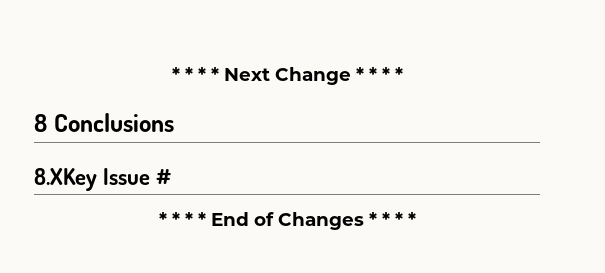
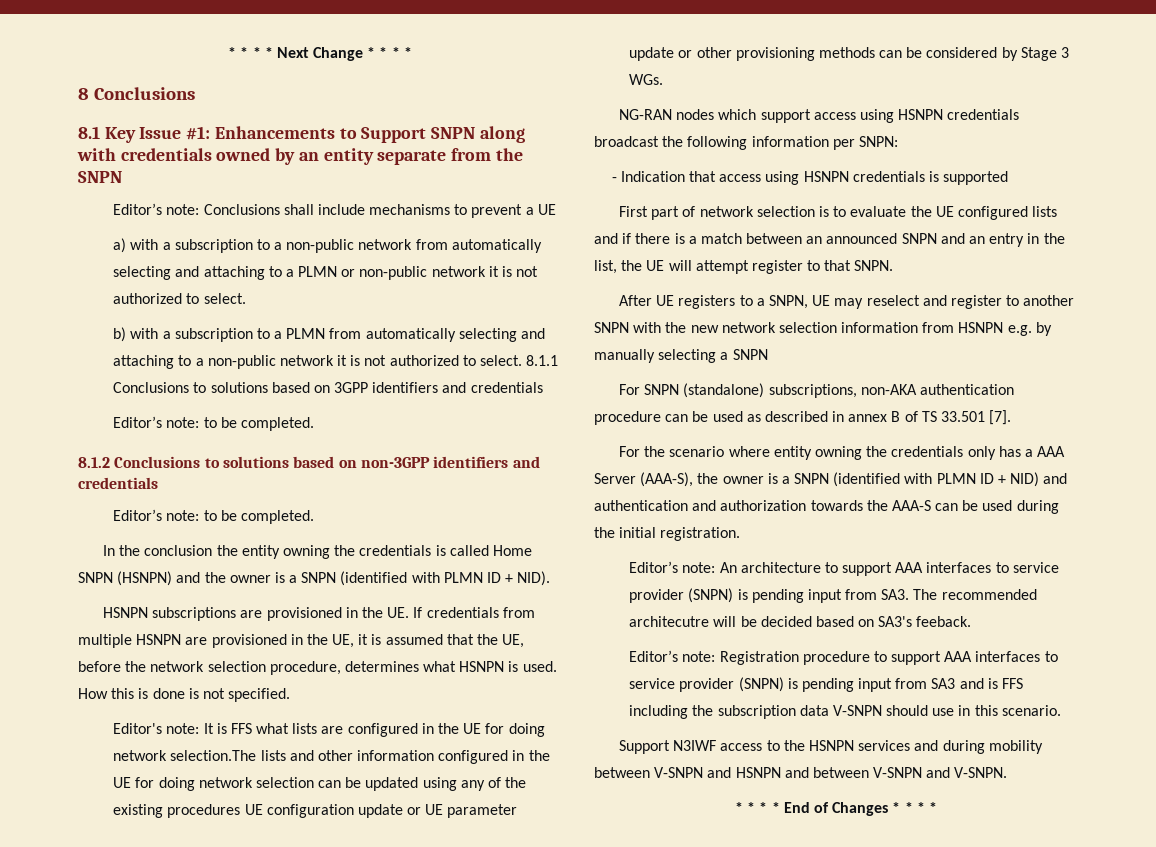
- 8.XKey Issue #
+ 8.1 Key Issue #1: Enhancements to Support SNPN along with credentials owned by an entity separate from the SNPN
+ Editor’s note: Conclusions shall include mechanisms to prevent a UE
+ a) with a subscription to a non-public network from automatically selecting and attaching to a PLMN or non-public network it is not authorized to select.
+ b) with a subscription to a PLMN from automatically selecting and attaching to a non-public network it is not authorized to select. 8.1.1 Conclusions to solutions based on 3GPP identifiers and credentials
+ Editor’s note: to be completed.
+ 8.1.2 Conclusions to solutions based on non-3GPP identifiers and credentials
+ Editor’s note: to be completed.
+ In the conclusion the entity owning the credentials is called Home SNPN (HSNPN) and the owner is a SNPN (identified with PLMN ID + NID).
+ HSNPN subscriptions are provisioned in the UE. If credentials from multiple HSNPN are provisioned in the UE, it is assumed that the UE, before the network selection procedure, determines what HSNPN is used. How this is done is not specified.
+ Editor's note: It is FFS what lists are configured in the UE for doing network selection.The lists and other information configured in the UE for doing network selection can be updated using any of the existing procedures UE configuration update or UE parameter update or other provisioning methods can be considered by Stage 3 WGs.
+ NG-RAN nodes which support access using HSNPN credentials broadcast the following information per SNPN:
+ - Indication that access using HSNPN credentials is supported
+ First part of network selection is to evaluate the UE configured lists and if there is a match between an announced SNPN and an entry in the list, the UE will attempt register to that SNPN.
+ After UE registers to a SNPN, UE may reselect and register to another SNPN with the new network selection information from HSNPN e.g. by manually selecting a SNPN
+ For SNPN (standalone) subscriptions, non-AKA authentication procedure can be used as described in annex B of TS 33.501 [7].
+ For the scenario where entity owning the credentials only has a AAA Server (AAA-S), the owner is a SNPN (identified with PLMN ID + NID) and authentication and authorization towards the AAA-S can be used during the initial registration.
+ Editor’s note: An architecture to support AAA interfaces to service provider (SNPN) is pending input from SA3. The recommended architecutre will be decided based on SA3's feeback.
+ Editor’s note: Registration procedure to support AAA interfaces to service provider (SNPN) is pending input from SA3 and is FFS including the subscription data V-SNPN should use in this scenario.
+ Support N3IWF access to the HSNPN services and during mobility between V-SNPN and HSNPN and between V-SNPN and V-SNPN.

